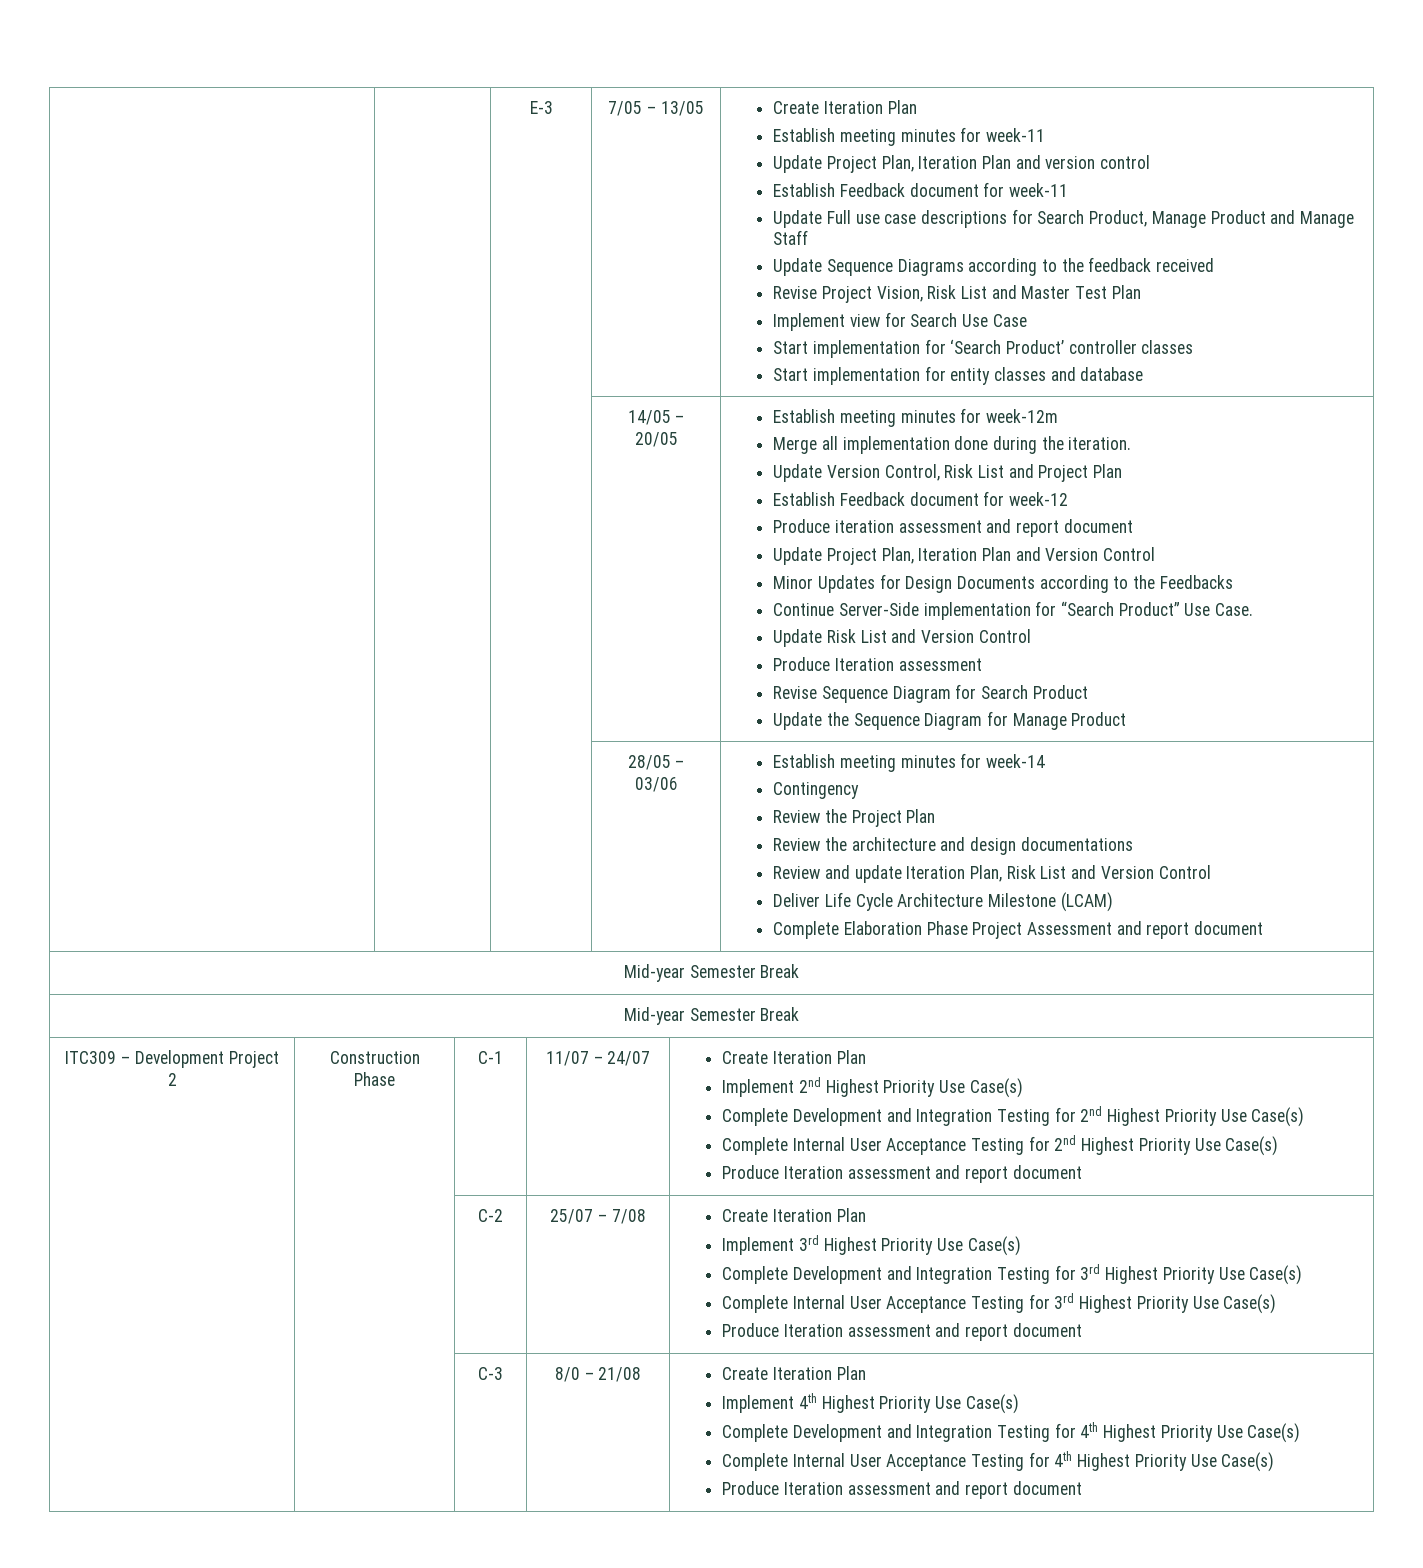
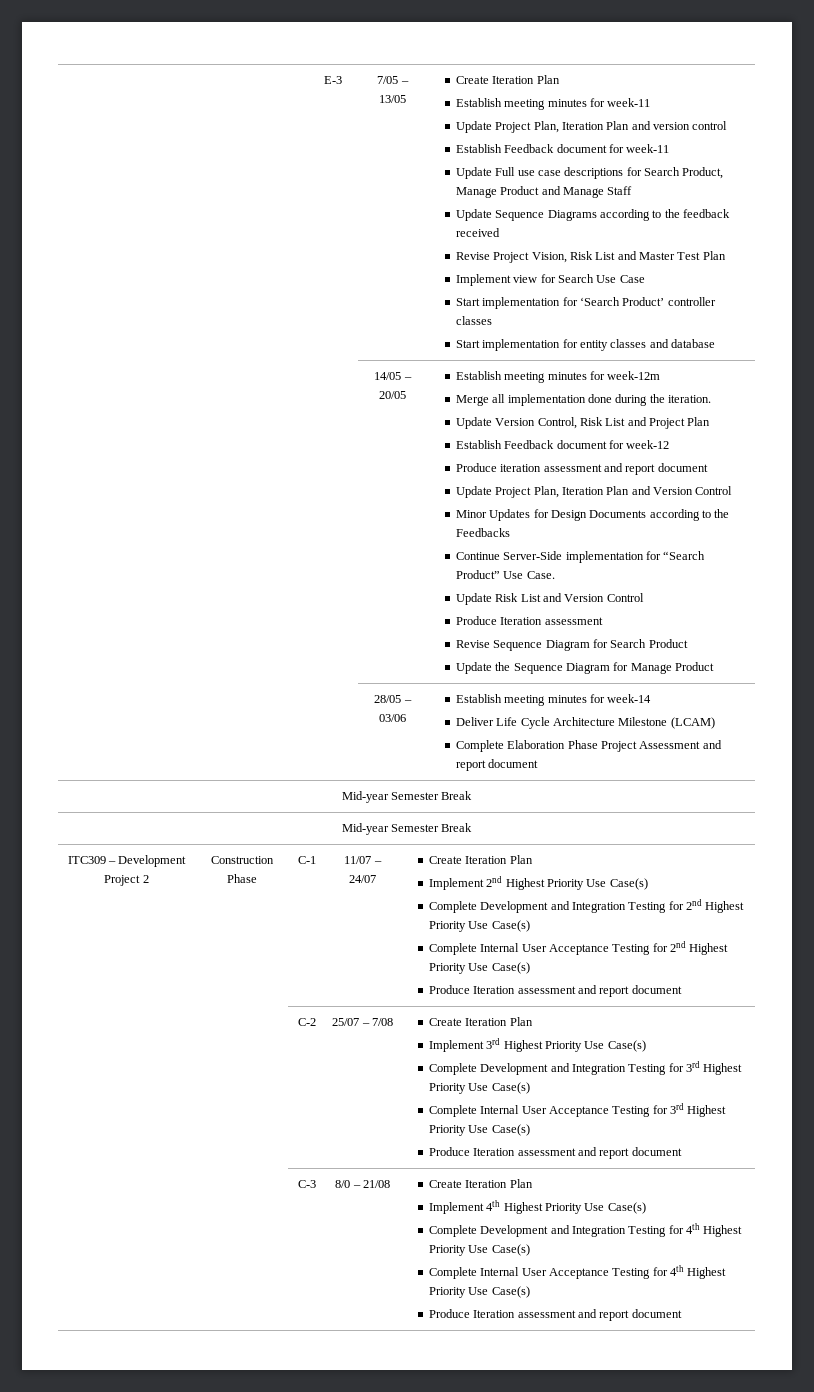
- Contingency
- Review the Project Plan
- Review the architecture and design documentations
- Review and update Iteration Plan, Risk List and Version Control

